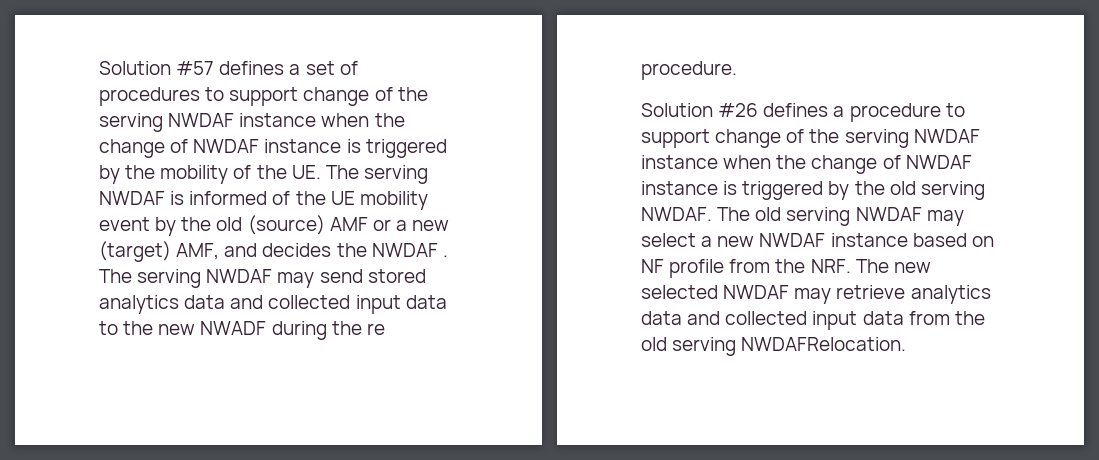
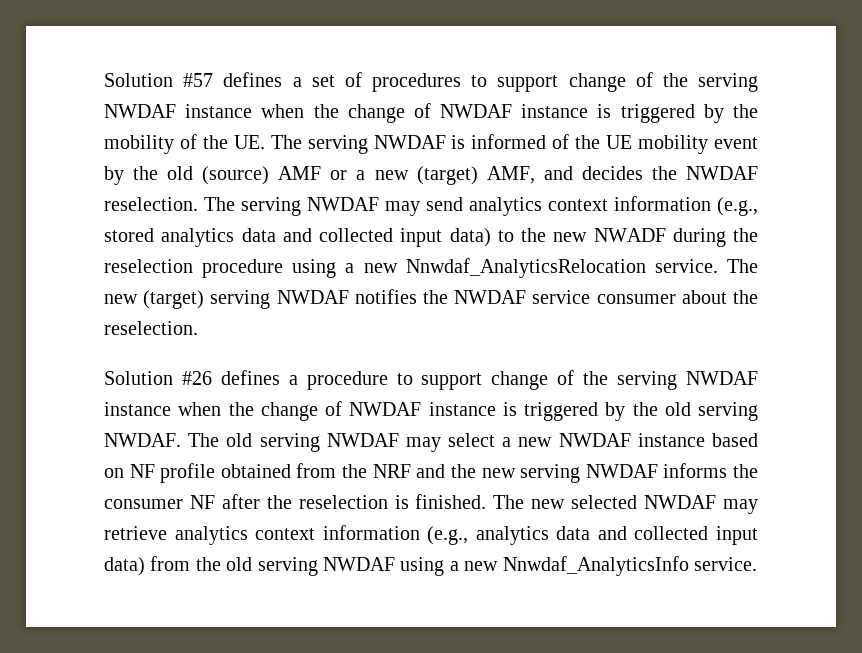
- Solution #57 defines a set of procedures to support change of the serving NWDAF instance when the change of NWDAF instance is triggered by the mobility of the UE. The serving NWDAF is informed of the UE mobility event by the old (source) AMF or a new (target) AMF, and decides the NWDAF .
+ Solution #57 defines a set of procedures to support change of the serving NWDAF instance when the change of NWDAF instance is triggered by the mobility of the UE. The serving NWDAF is informed of the UE mobility event by the old (source) AMF or a new (target) AMF, and decides the NWDAF reselection.
- The serving NWDAF may send stored analytics data and collected input data to the new NWADF during the re procedure.
+ The serving NWDAF may send analytics context information (e.g., stored analytics data and collected input data) to the new NWADF during the reselection procedure using a new Nnwdaf_AnalyticsRelocation service. The new (target) serving NWDAF notifies the NWDAF service consumer about the reselection.
- The old serving NWDAF may select a new NWDAF instance based on NF profile from the NRF. The new selected NWDAF may retrieve analytics data and collected input data from the old serving NWDAFRelocation.
+ The old serving NWDAF may select a new NWDAF instance based on NF profile obtained from the NRF and the new serving NWDAF informs the consumer NF after the reselection is finished. The new selected NWDAF may retrieve analytics context information (e.g., analytics data and collected input data) from the old serving NWDAF using a new Nnwdaf_AnalyticsInfo service.

